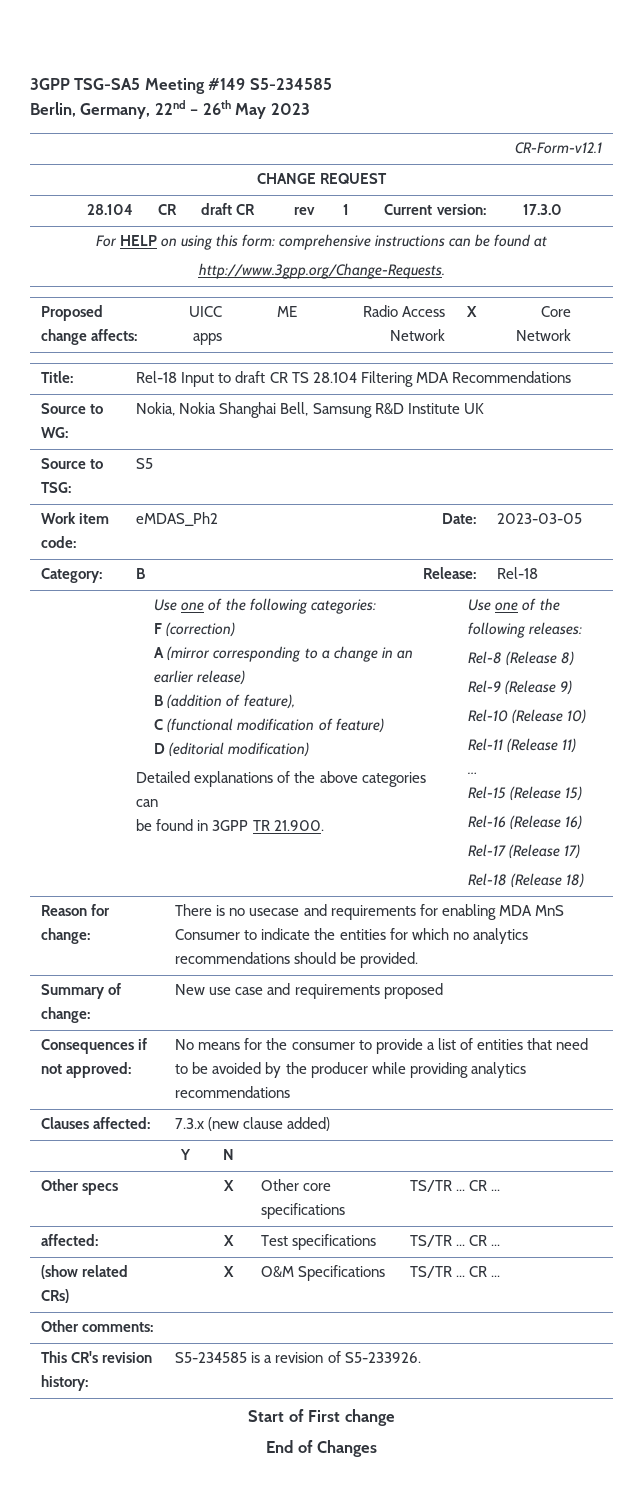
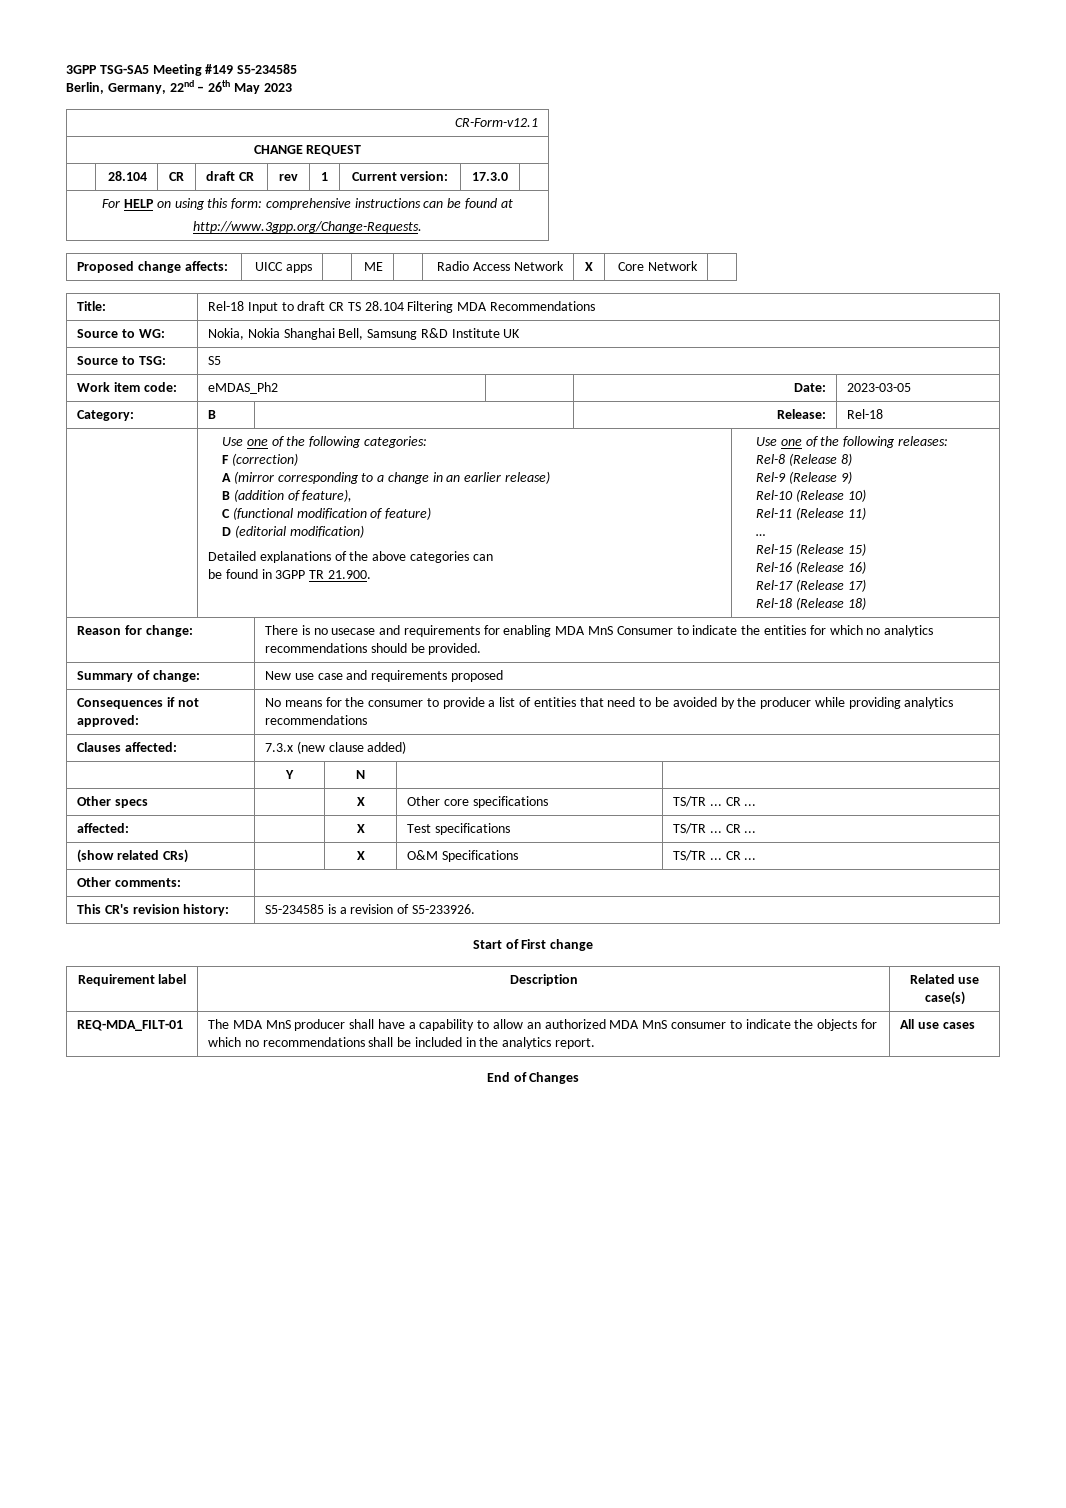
+ Requirement label | Description | Related use case(s)
+ REQ-MDA_FILT-01 | The MDA MnS producer shall have a capability to allow an authorized MDA MnS consumer to indicate the objects for which no recommendations shall be included in the analytics report. | All use cases

